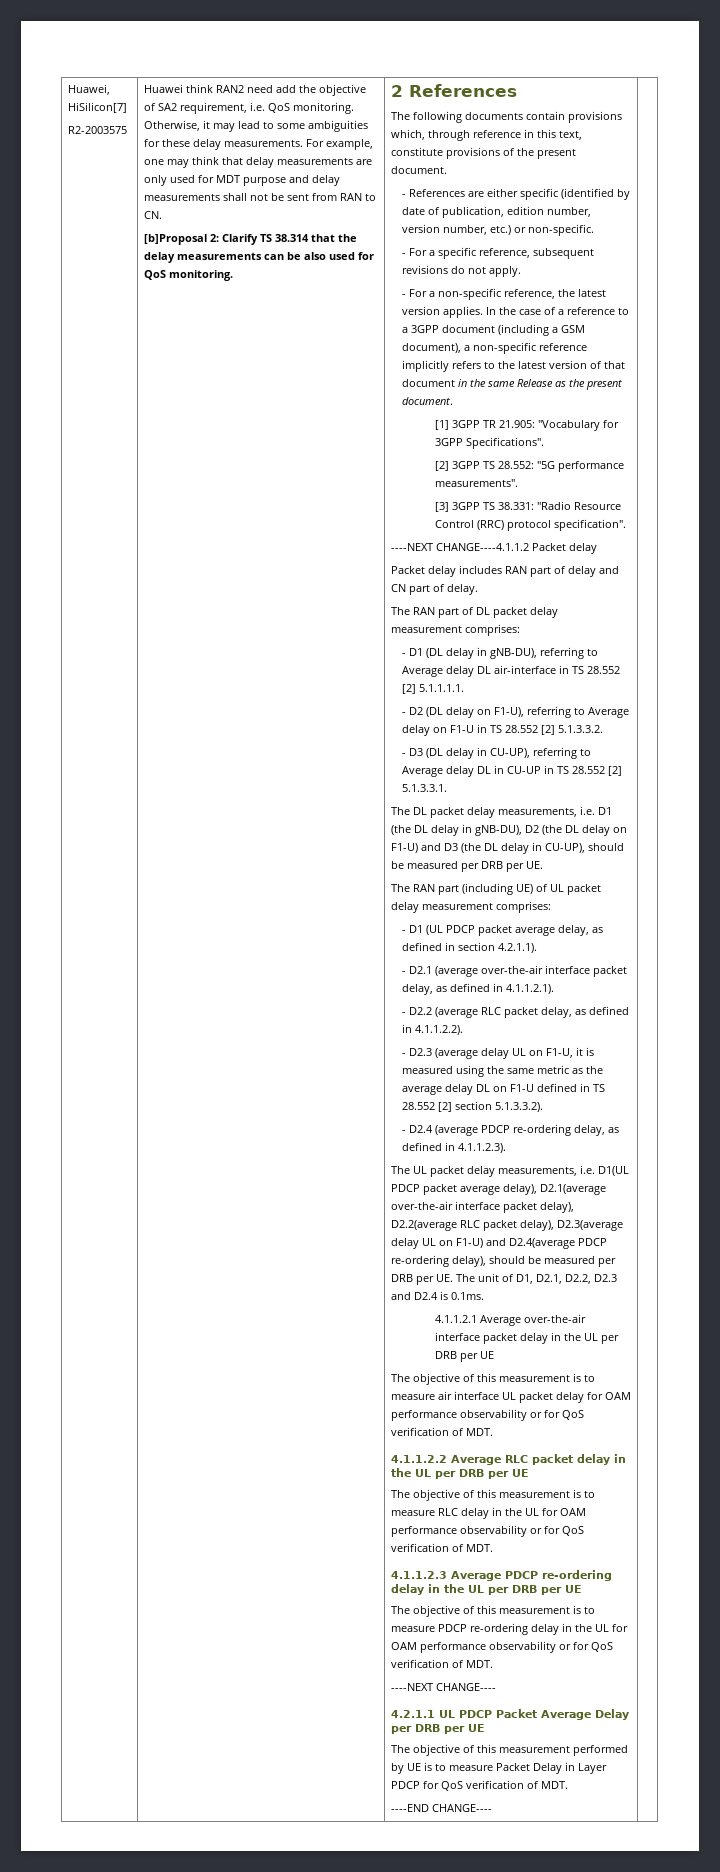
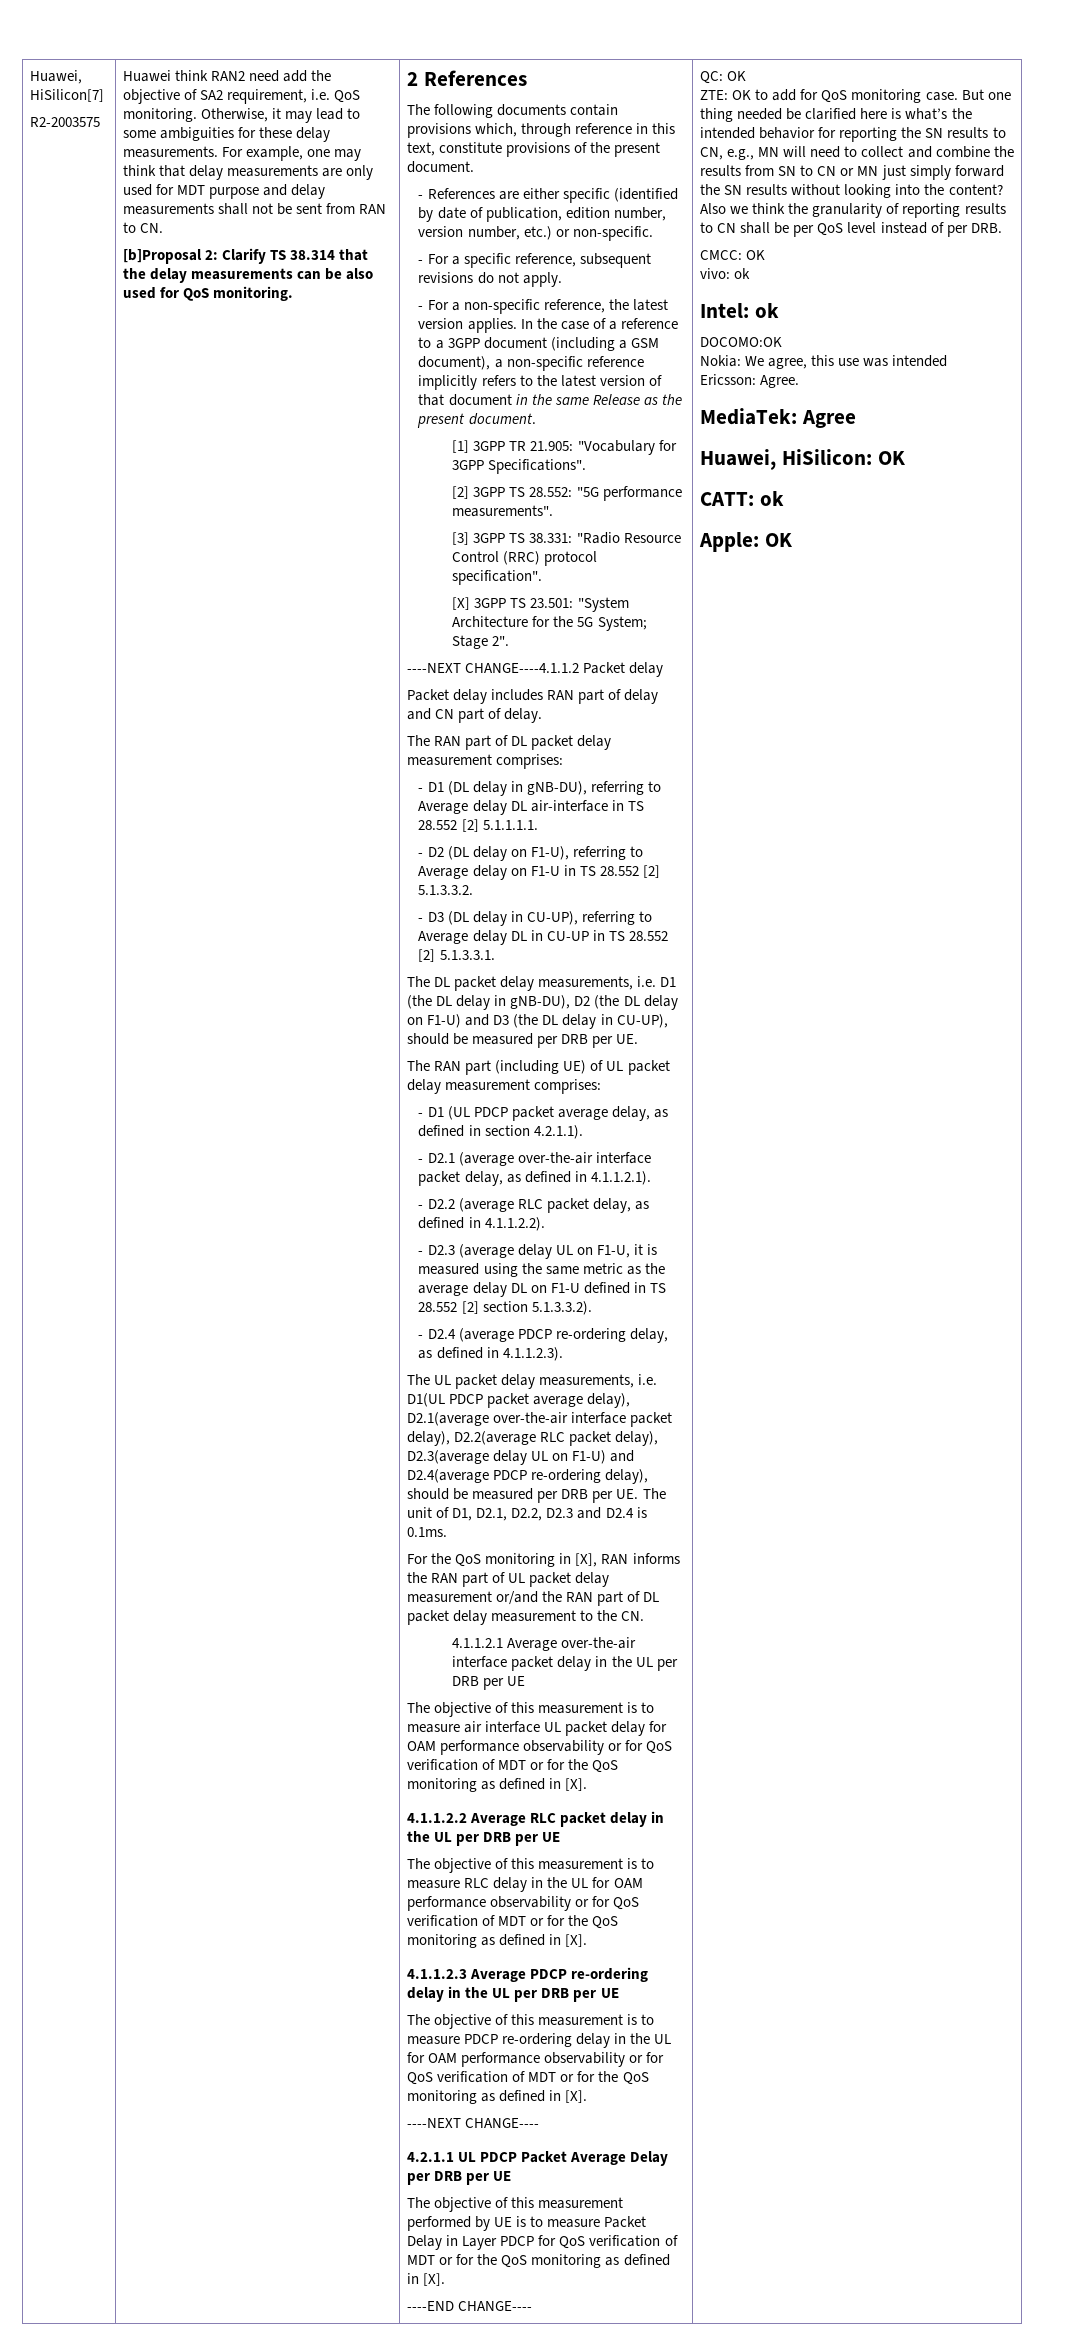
+ [X] 3GPP TS 23.501: "System Architecture for the 5G System; Stage 2".
+ For the QoS monitoring in [X], RAN informs the RAN part of UL packet delay measurement or/and the RAN part of DL packet delay measurement to the CN.
- The objective of this measurement is to measure air interface UL packet delay for OAM performance observability or for QoS verification of MDT.
+ The objective of this measurement is to measure air interface UL packet delay for OAM performance observability or for QoS verification of MDT or for the QoS monitoring as defined in [X].
- The objective of this measurement is to measure RLC delay in the UL for OAM performance observability or for QoS verification of MDT.
+ The objective of this measurement is to measure RLC delay in the UL for OAM performance observability or for QoS verification of MDT or for the QoS monitoring as defined in [X].
- The objective of this measurement is to measure PDCP re-ordering delay in the UL for OAM performance observability or for QoS verification of MDT.
+ The objective of this measurement is to measure PDCP re-ordering delay in the UL for OAM performance observability or for QoS verification of MDT or for the QoS monitoring as defined in [X].
- The objective of this measurement performed by UE is to measure Packet Delay in Layer PDCP for QoS verification of MDT.
- ----END CHANGE----
+ The objective of this measurement performed by UE is to measure Packet Delay in Layer PDCP for QoS verification of MDT or for the QoS monitoring as defined in [X].
+ ----END CHANGE---- | QC: OK
+ ZTE: OK to add for QoS monitoring case. But one thing needed be clarified here is what’s the intended behavior for reporting the SN results to CN, e.g., MN will need to collect and combine the results from SN to CN or MN just simply forward the SN results without looking into the content? Also we think the granularity of reporting results to CN shall be per QoS level instead of per DRB.
+ CMCC: OK
+ vivo: ok
+ Intel: ok
+ DOCOMO:OK
+ Nokia: We agree, this use was intended
+ Ericsson: Agree.
+ MediaTek: Agree
+ Huawei, HiSilicon: OK
+ CATT: ok
+ Apple: OK

